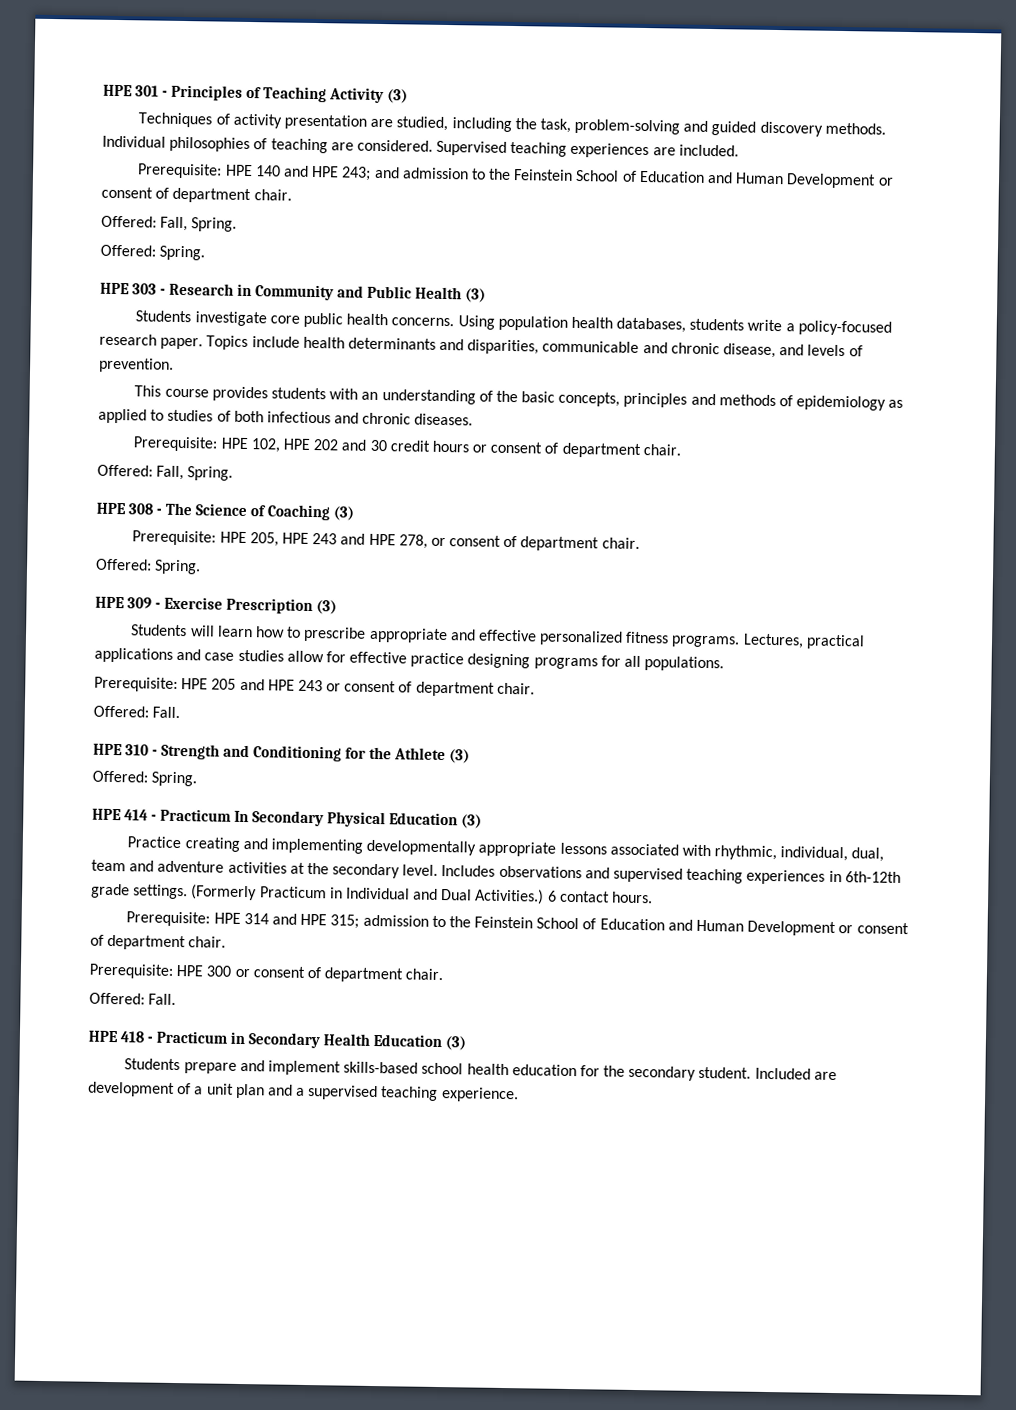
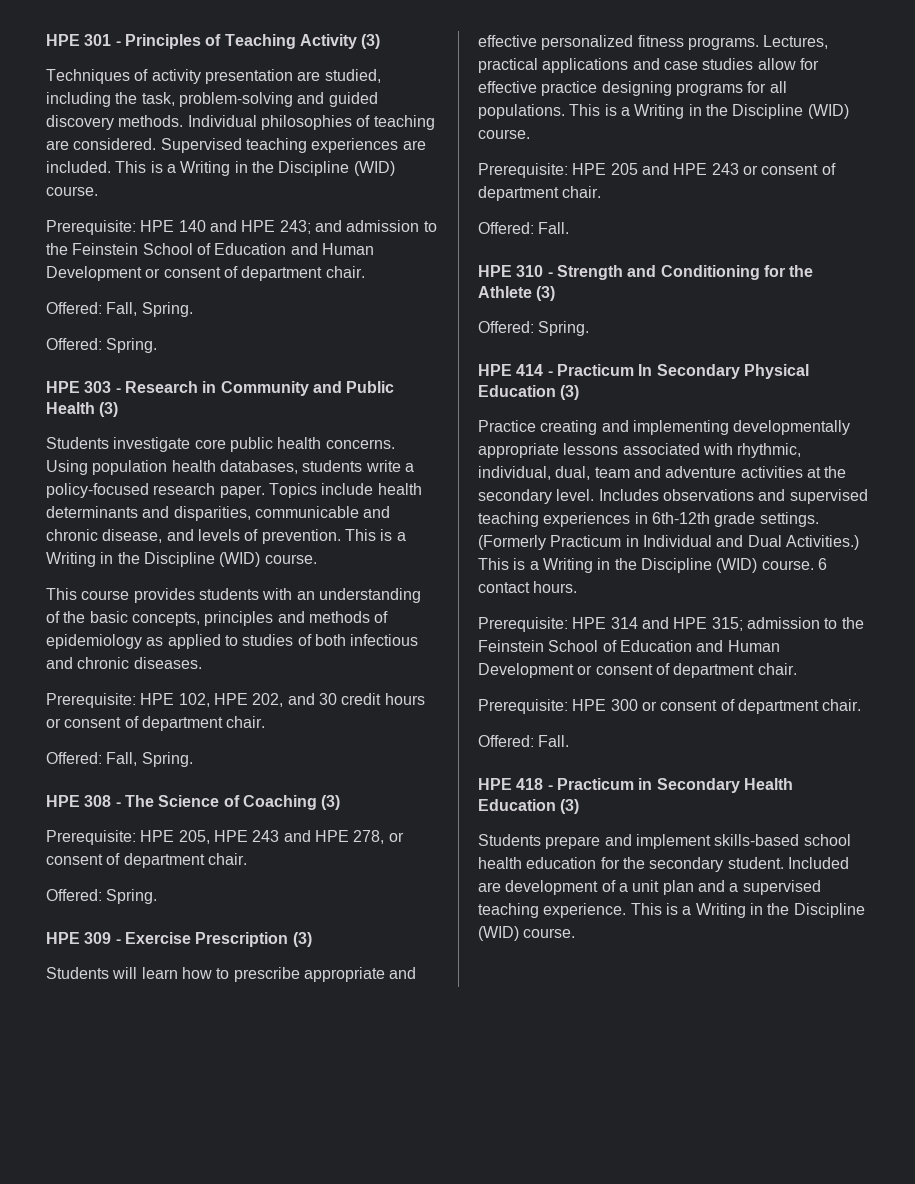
- Supervised teaching experiences are included.
+ Supervised teaching experiences are included. This is a Writing in the Discipline (WID) course.
- Topics include health determinants and disparities, communicable and chronic disease, and levels of prevention.
+ Topics include health determinants and disparities, communicable and chronic disease, and levels of prevention. This is a Writing in the Discipline (WID) course.
- Prerequisite: HPE 102, HPE 202 and 30 credit hours or consent of department chair.
+ Prerequisite: HPE 102, HPE 202, and 30 credit hours or consent of department chair.
- Lectures, practical applications and case studies allow for effective practice designing programs for all populations.
+ Lectures, practical applications and case studies allow for effective practice designing programs for all populations. This is a Writing in the Discipline (WID) course.
- (Formerly Practicum in Individual and Dual Activities.)
+ (Formerly Practicum in Individual and Dual Activities.) This is a Writing in the Discipline (WID) course.
- Included are development of a unit plan and a supervised teaching experience.
+ Included are development of a unit plan and a supervised teaching experience. This is a Writing in the Discipline (WID) course.

